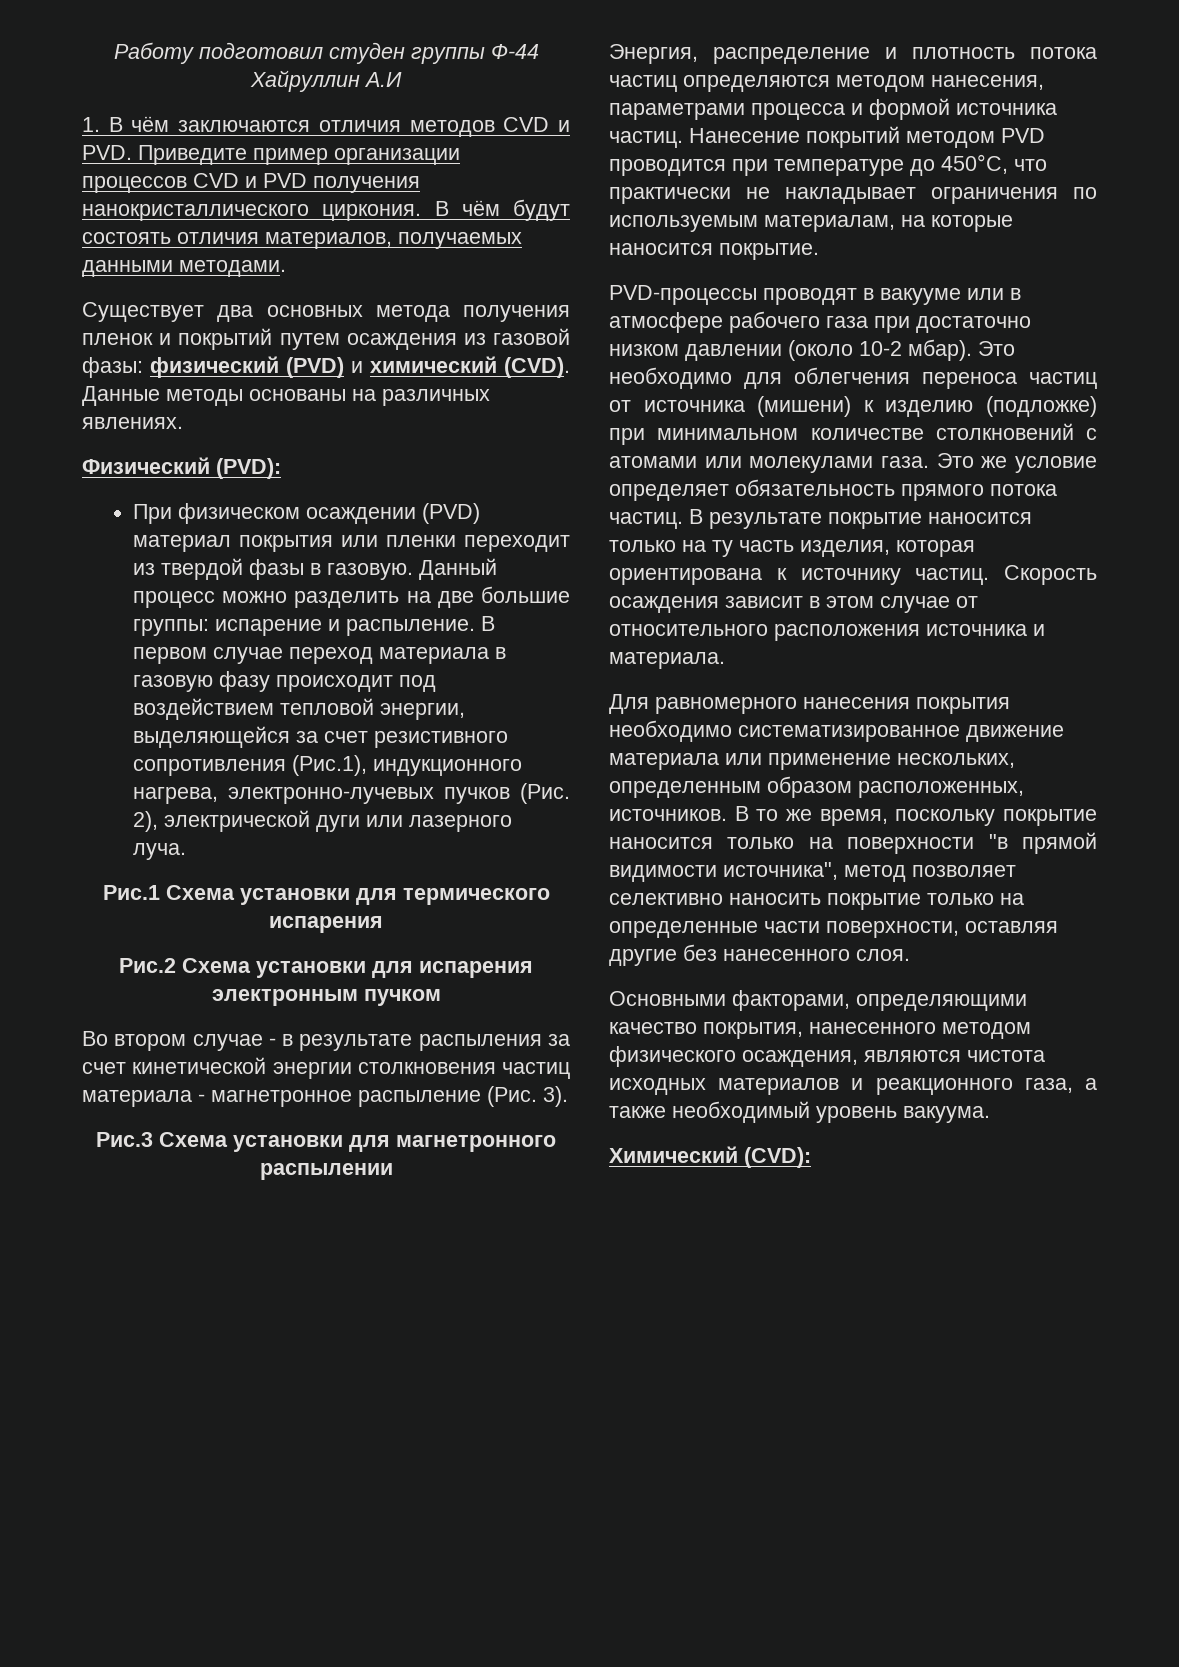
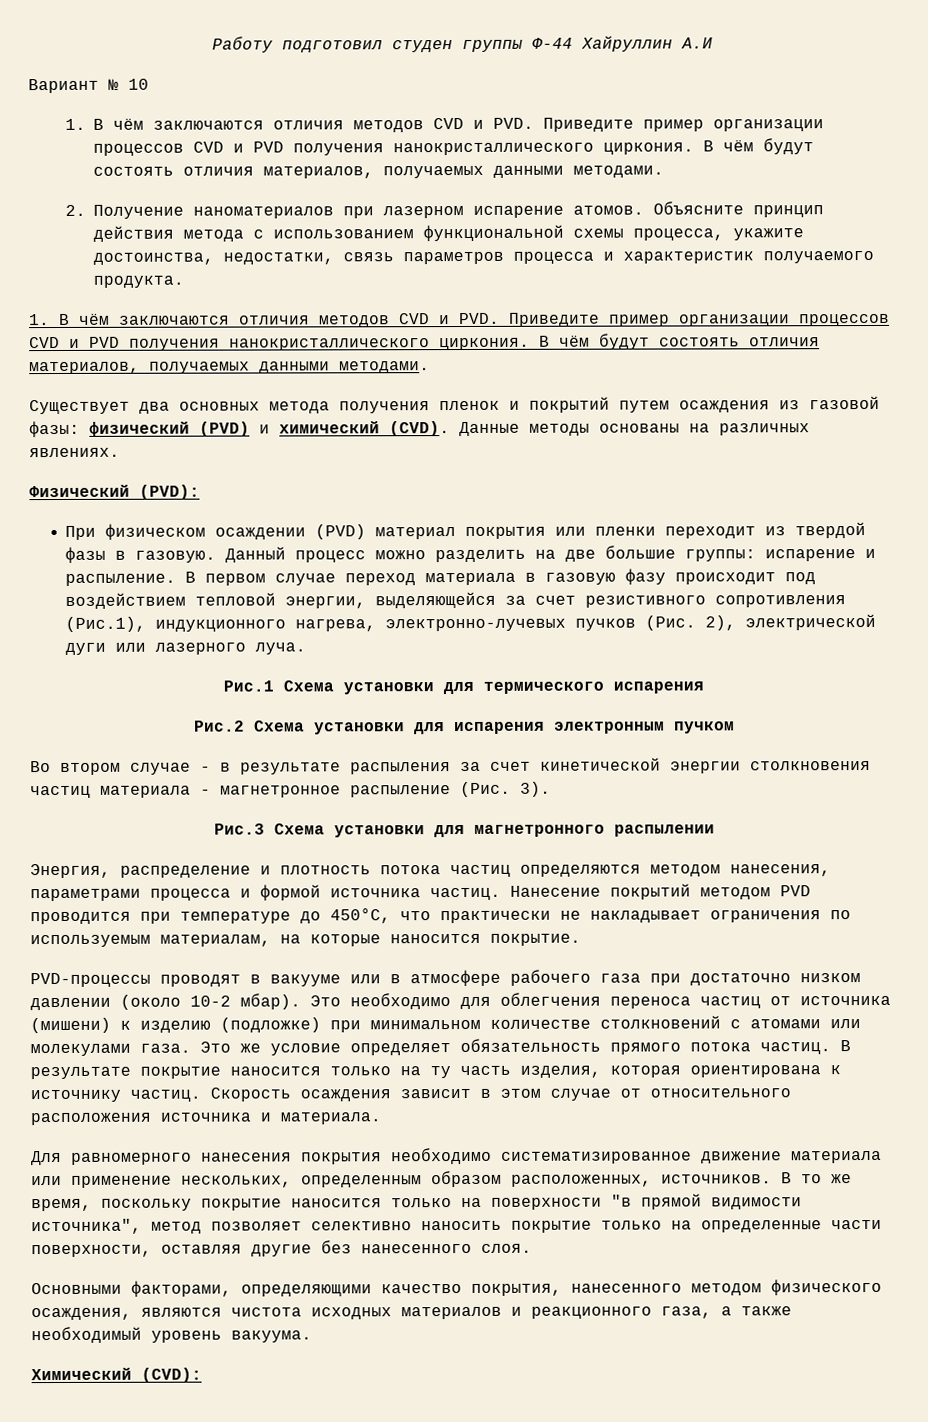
+ Вариант № 10
+ 1. В чём заключаются отличия методов CVD и PVD. Приведите пример организации процессов CVD и PVD получения нанокристаллического циркония. В чём будут состоять отличия материалов, получаемых данными методами.
+ 2. Получение наноматериалов при лазерном испарение атомов. Объясните принцип действия метода с использованием функциональной схемы процесса, укажите достоинства, недостатки, связь параметров процесса и характеристик получаемого продукта.

